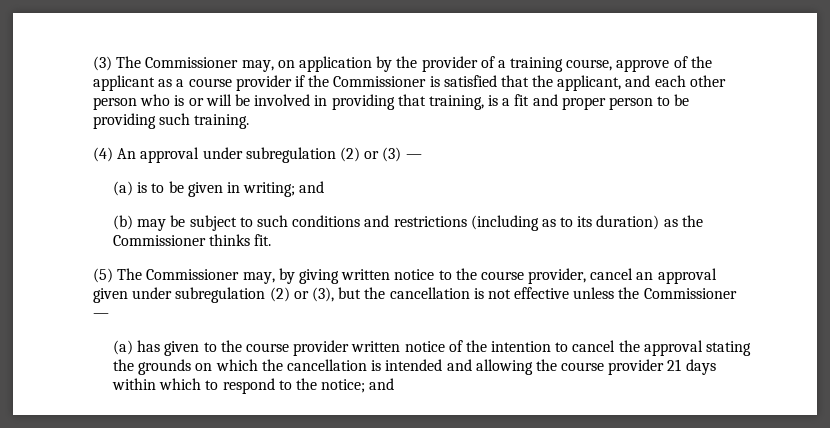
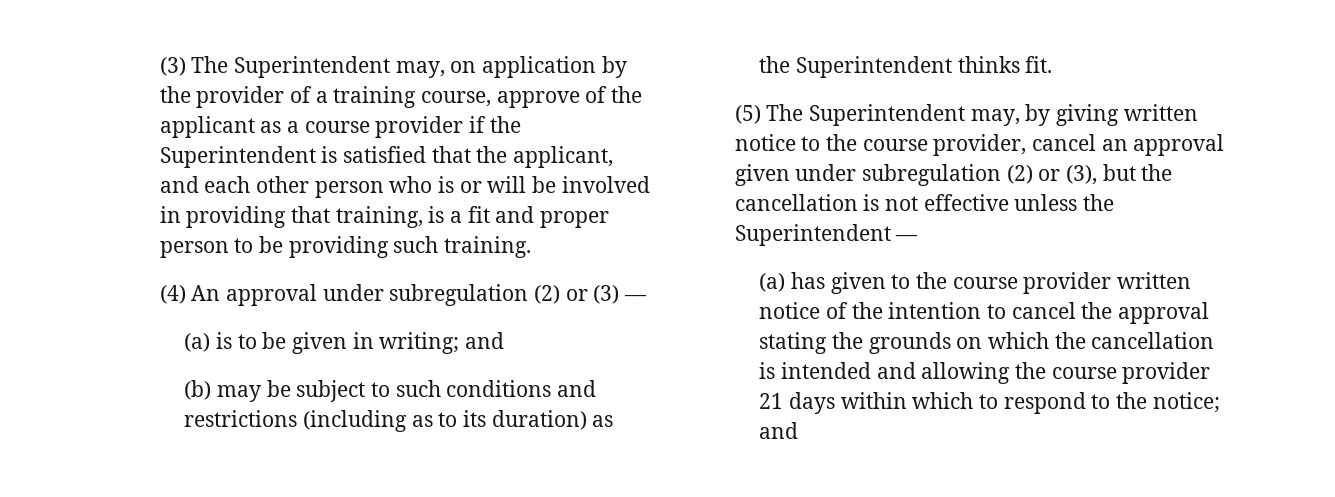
- (3) The Commissioner may, on application by the provider of a training course, approve of the applicant as a course provider if the Commissioner is satisfied that the applicant, and each other person who is or will be involved in providing that training, is a fit and proper person to be providing such training.
+ (3) The Superintendent may, on application by the provider of a training course, approve of the applicant as a course provider if the Superintendent is satisfied that the applicant, and each other person who is or will be involved in providing that training, is a fit and proper person to be providing such training.
- (b) may be subject to such conditions and restrictions (including as to its duration) as the Commissioner thinks fit.
+ (b) may be subject to such conditions and restrictions (including as to its duration) as the Superintendent thinks fit.
- (5) The Commissioner may, by giving written notice to the course provider, cancel an approval given under subregulation (2) or (3), but the cancellation is not effective unless the Commissioner —
+ (5) The Superintendent may, by giving written notice to the course provider, cancel an approval given under subregulation (2) or (3), but the cancellation is not effective unless the Superintendent —

